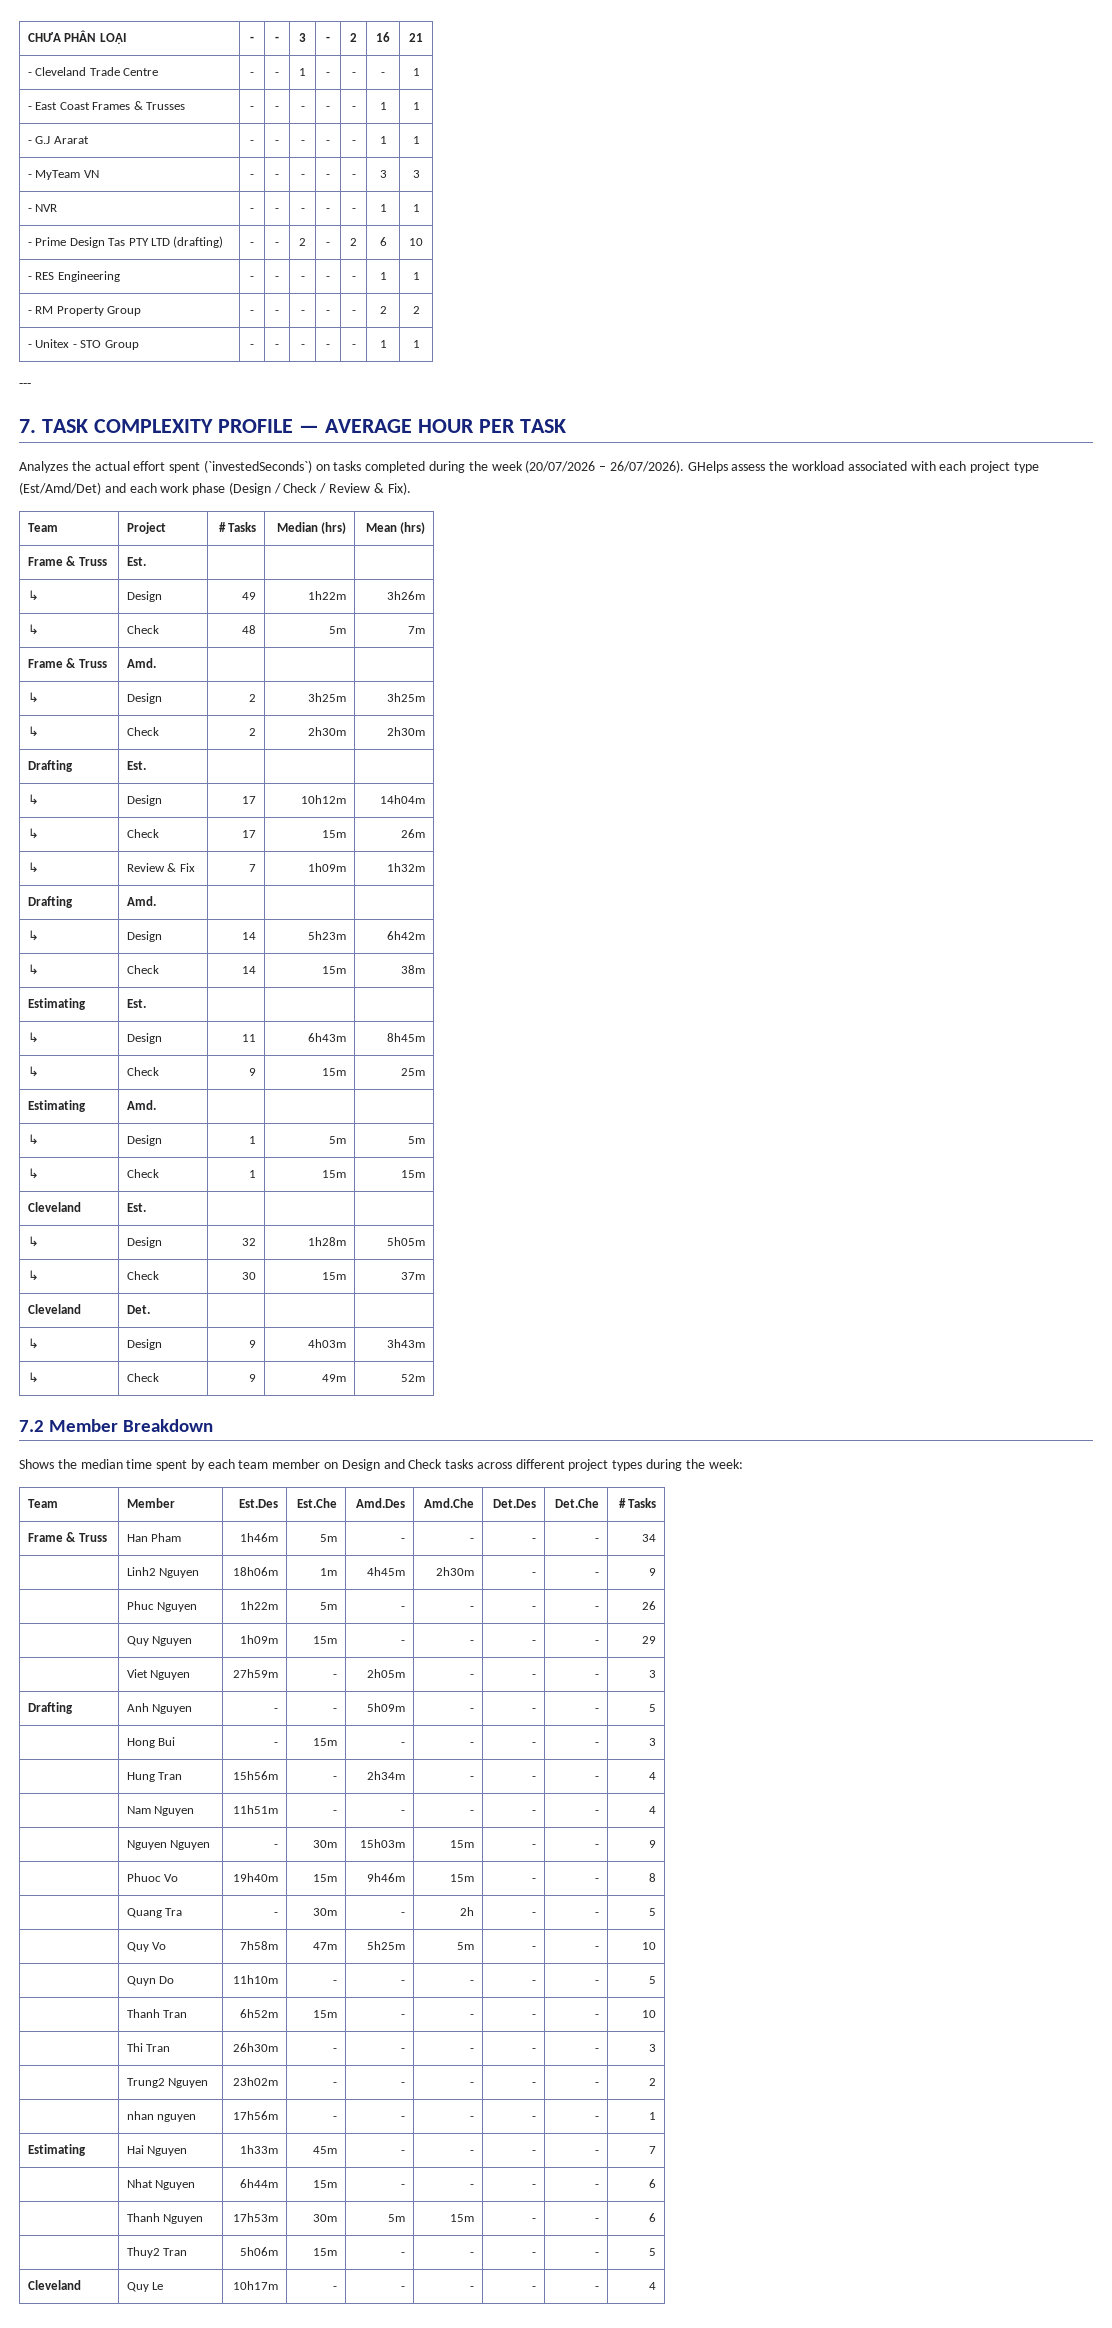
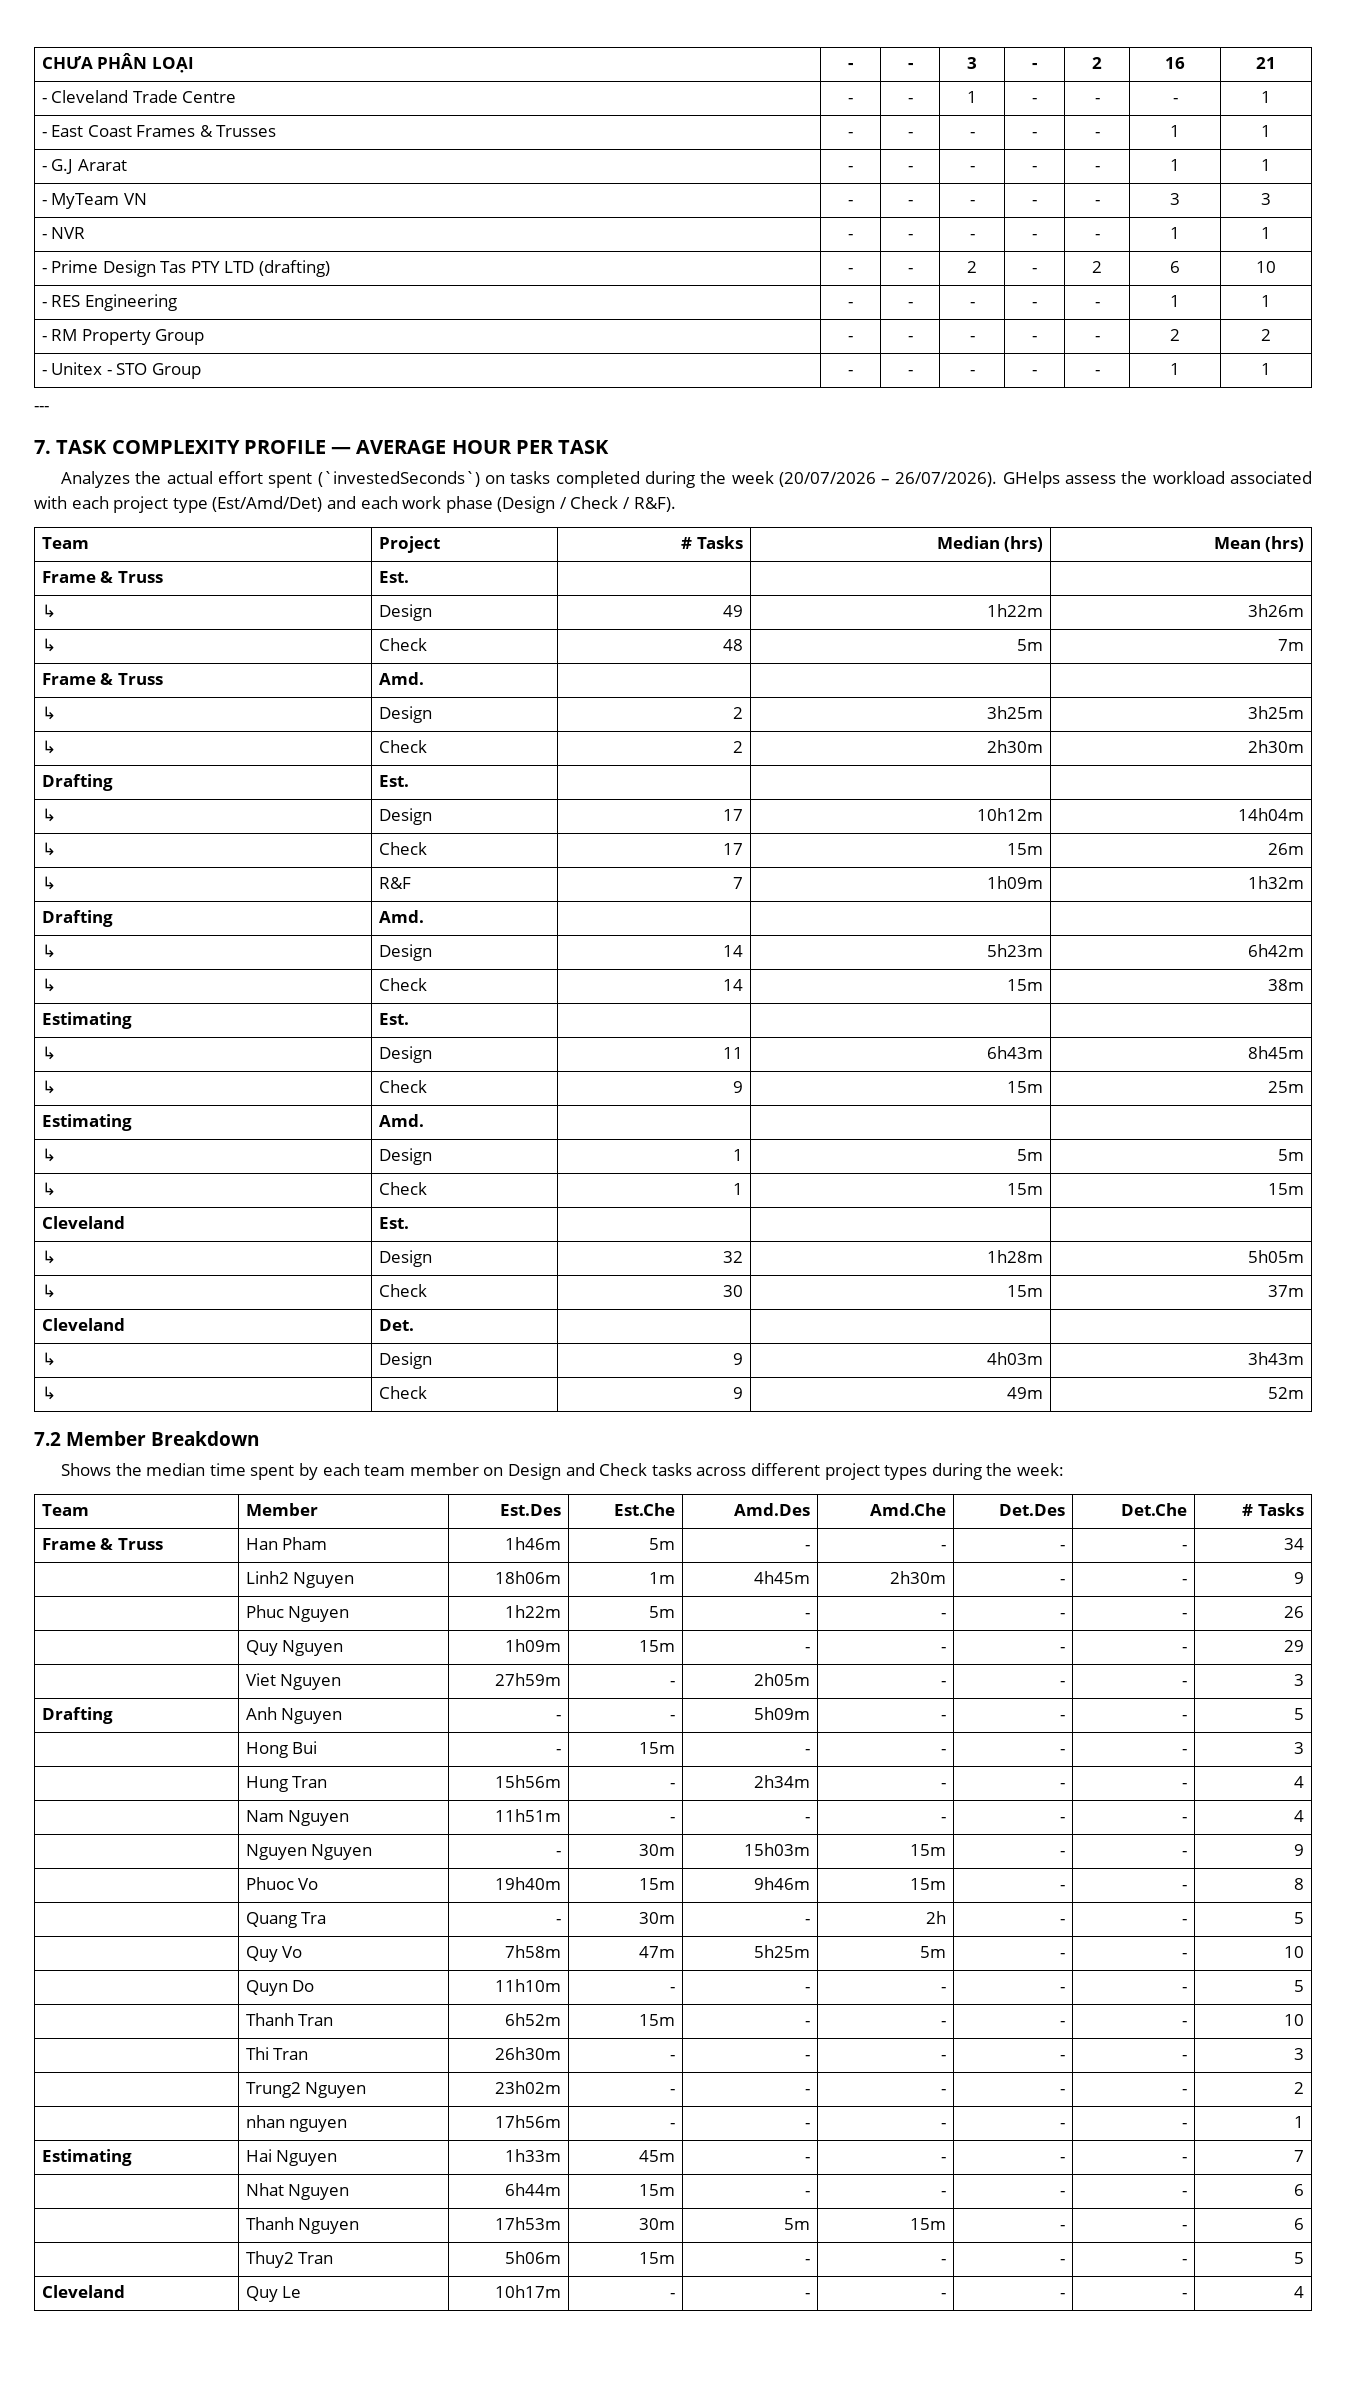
- GHelps assess the workload associated with each project type (Est/Amd/Det) and each work phase (Design / Check / Review & Fix).
+ GHelps assess the workload associated with each project type (Est/Amd/Det) and each work phase (Design / Check / R&F).
- ↳ | Review & Fix | 7 | 1h09m | 1h32m
+ ↳ | R&F | 7 | 1h09m | 1h32m

